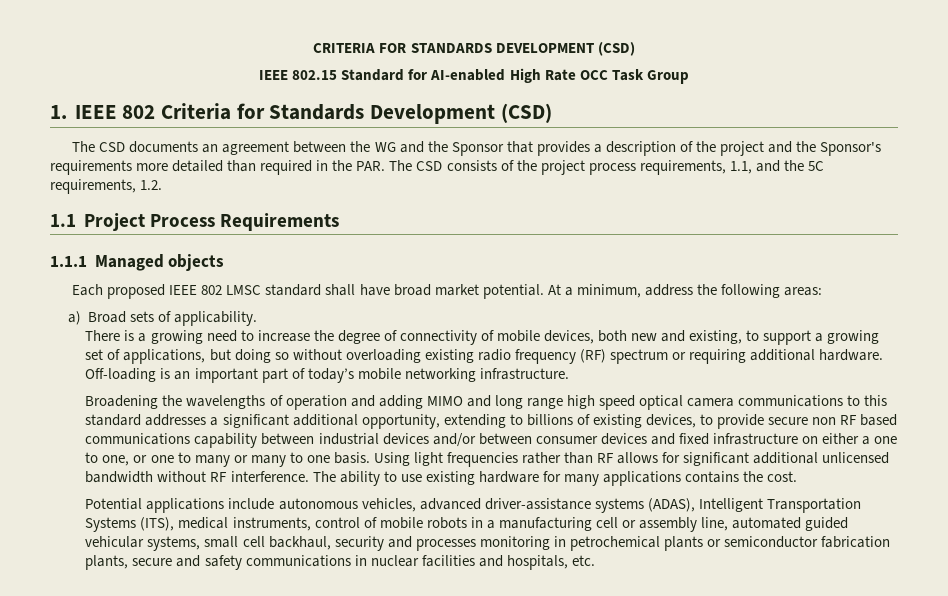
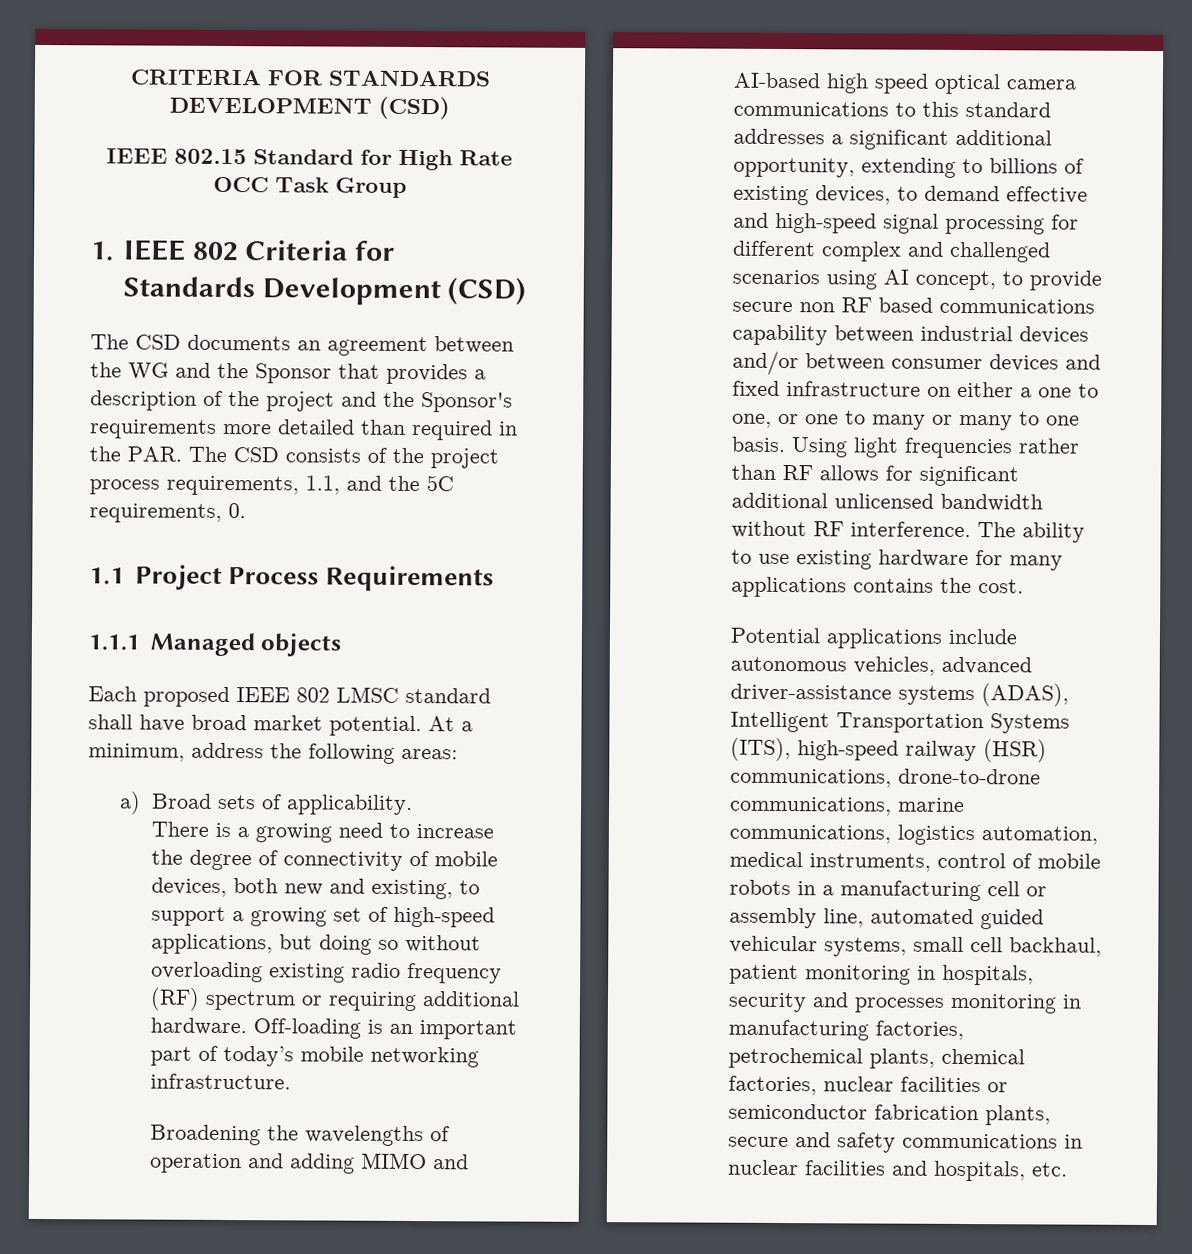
- IEEE 802.15 Standard for AI-enabled High Rate OCC Task Group
+ IEEE 802.15 Standard for High Rate OCC Task Group
- The CSD documents an agreement between the WG and the Sponsor that provides a description of the project and the Sponsor's requirements more detailed than required in the PAR. The CSD consists of the project process requirements, 1.1, and the 5C requirements, 1.2.
+ The CSD documents an agreement between the WG and the Sponsor that provides a description of the project and the Sponsor's requirements more detailed than required in the PAR. The CSD consists of the project process requirements, 1.1, and the 5C requirements, 0.
- There is a growing need to increase the degree of connectivity of mobile devices, both new and existing, to support a growing set of applications, but doing so without overloading existing radio frequency (RF) spectrum or requiring additional hardware.
+ There is a growing need to increase the degree of connectivity of mobile devices, both new and existing, to support a growing set of high-speed applications, but doing so without overloading existing radio frequency (RF) spectrum or requiring additional hardware.
- Broadening the wavelengths of operation and adding MIMO and long range high speed optical camera communications to this standard addresses a significant additional opportunity, extending to billions of existing devices, to provide secure non RF based communications capability between industrial devices and/or between consumer devices and fixed infrastructure on either a one to one, or one to many or many to one basis.
+ Broadening the wavelengths of operation and adding MIMO and AI-based high speed optical camera communications to this standard addresses a significant additional opportunity, extending to billions of existing devices, to demand effective and high-speed signal processing for different complex and challenged scenarios using AI concept, to provide secure non RF based communications capability between industrial devices and/or between consumer devices and fixed infrastructure on either a one to one, or one to many or many to one basis.
- Potential applications include autonomous vehicles, advanced driver-assistance systems (ADAS), Intelligent Transportation Systems (ITS), medical instruments, control of mobile robots in a manufacturing cell or assembly line, automated guided vehicular systems, small cell backhaul, security and processes monitoring in petrochemical plants or semiconductor fabrication plants, secure and safety communications in nuclear facilities and hospitals, etc.
+ Potential applications include autonomous vehicles, advanced driver-assistance systems (ADAS), Intelligent Transportation Systems (ITS), high-speed railway (HSR) communications, drone-to-drone communications, marine communications, logistics automation, medical instruments, control of mobile robots in a manufacturing cell or assembly line, automated guided vehicular systems, small cell backhaul, patient monitoring in hospitals, security and processes monitoring in manufacturing factories, petrochemical plants, chemical factories, nuclear facilities or semiconductor fabrication plants, secure and safety communications in nuclear facilities and hospitals, etc.

